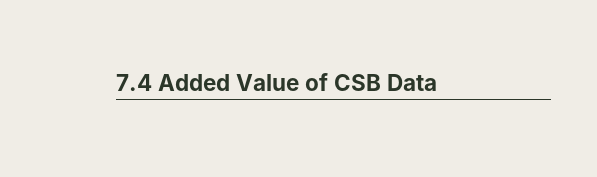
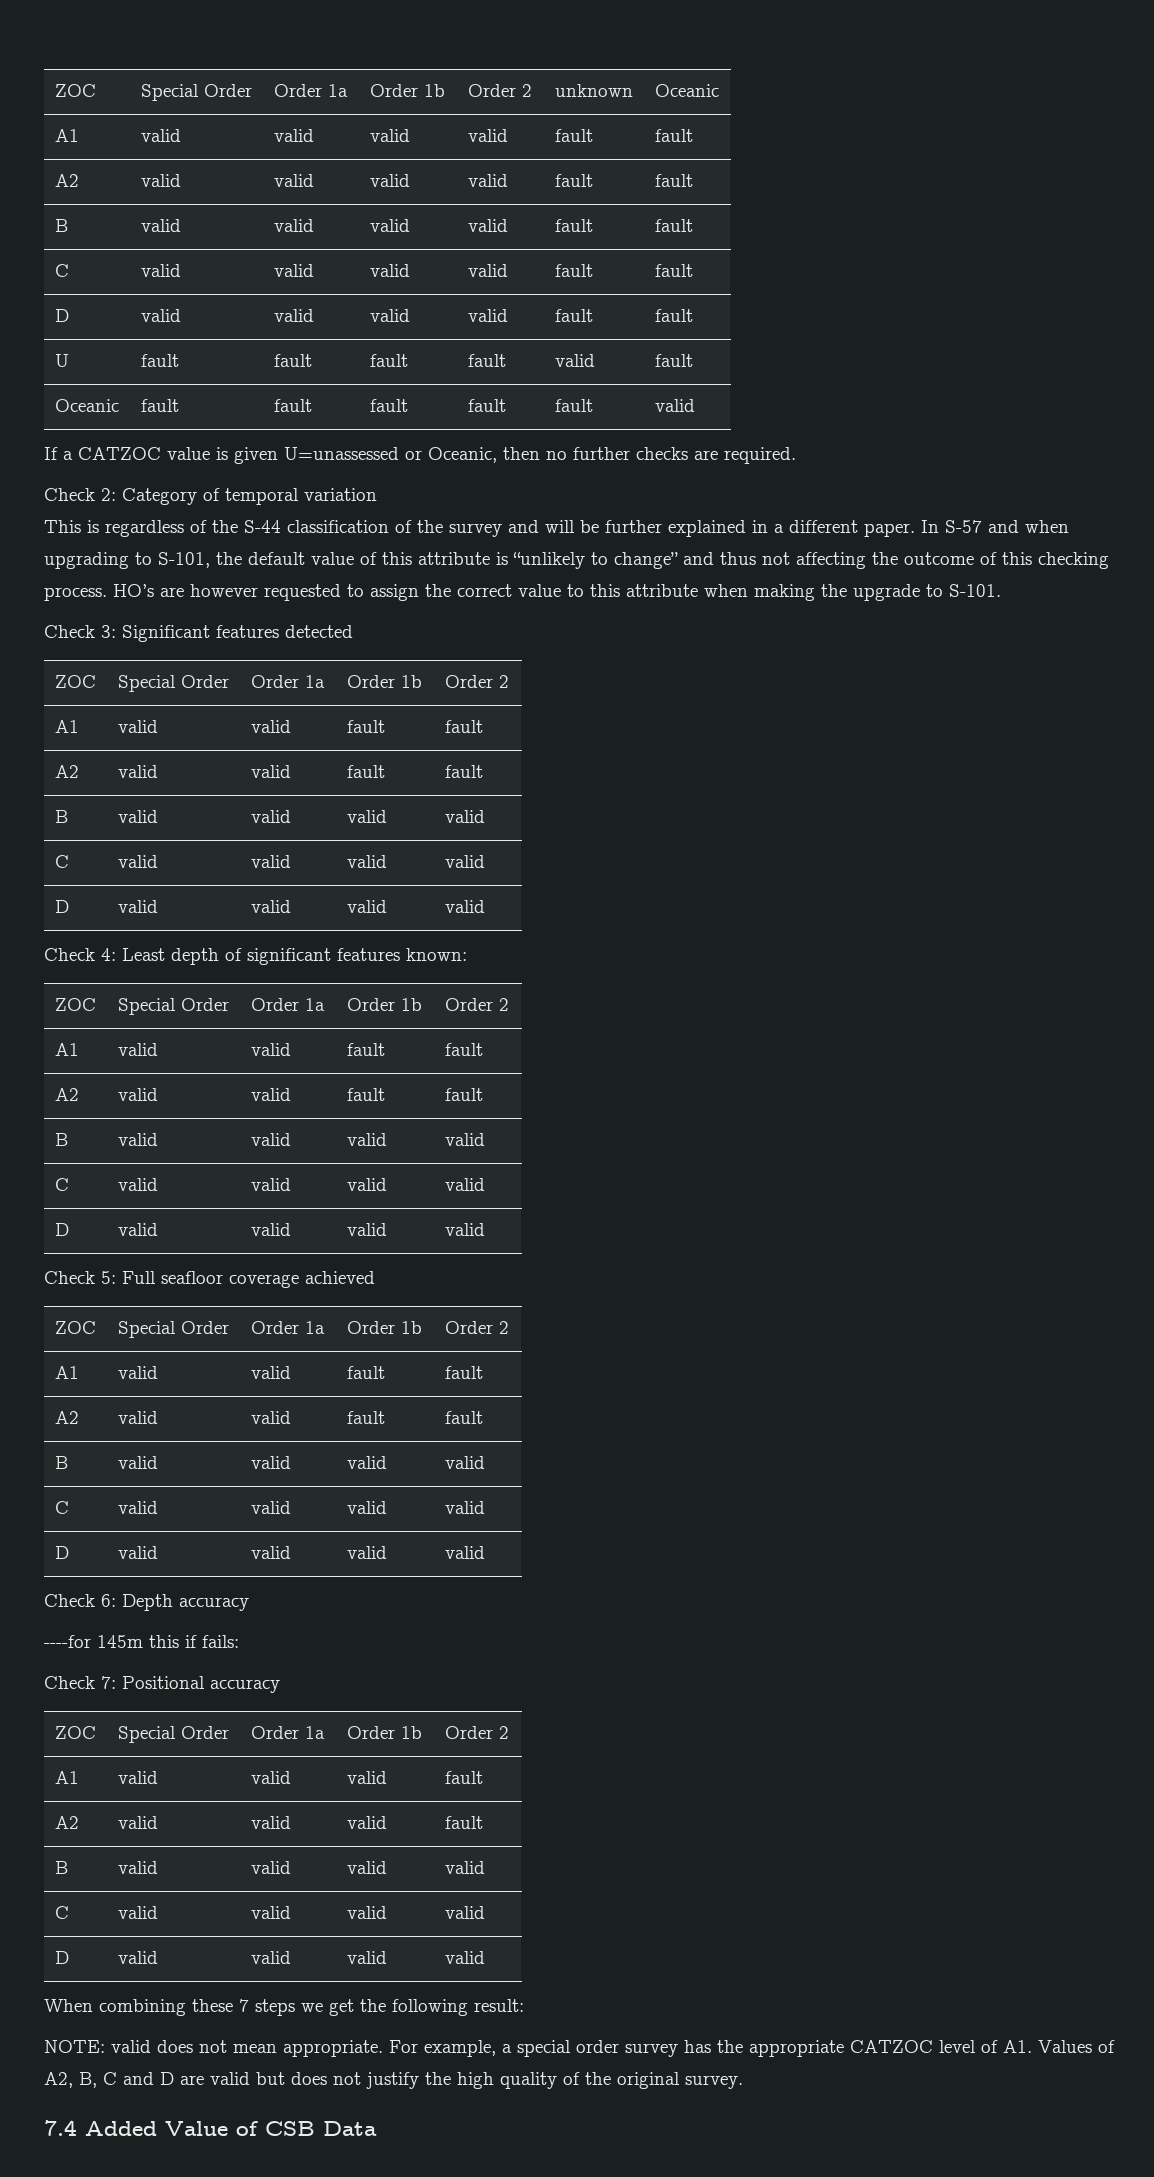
+ ZOC | Special Order | Order 1a | Order 1b | Order 2 | unknown | Oceanic
+ A1 | valid | valid | valid | valid | fault | fault
+ A2 | valid | valid | valid | valid | fault | fault
+ B | valid | valid | valid | valid | fault | fault
+ C | valid | valid | valid | valid | fault | fault
+ D | valid | valid | valid | valid | fault | fault
+ U | fault | fault | fault | fault | valid | fault
+ Oceanic | fault | fault | fault | fault | fault | valid
+ If a CATZOC value is given U=unassessed or Oceanic, then no further checks are required.
+ Check 2: Category of temporal variation
+ This is regardless of the S-44 classification of the survey and will be further explained in a different paper. In S-57 and when upgrading to S-101, the default value of this attribute is “unlikely to change” and thus not affecting the outcome of this checking process. HO’s are however requested to assign the correct value to this attribute when making the upgrade to S-101.
+ Check 3: Significant features detected
+ ZOC | Special Order | Order 1a | Order 1b | Order 2
+ A1 | valid | valid | fault | fault
+ A2 | valid | valid | fault | fault
+ B | valid | valid | valid | valid
+ C | valid | valid | valid | valid
+ D | valid | valid | valid | valid
+ Check 4: Least depth of significant features known:
+ ZOC | Special Order | Order 1a | Order 1b | Order 2
+ A1 | valid | valid | fault | fault
+ A2 | valid | valid | fault | fault
+ B | valid | valid | valid | valid
+ C | valid | valid | valid | valid
+ D | valid | valid | valid | valid
+ Check 5: Full seafloor coverage achieved
+ ZOC | Special Order | Order 1a | Order 1b | Order 2
+ A1 | valid | valid | fault | fault
+ A2 | valid | valid | fault | fault
+ B | valid | valid | valid | valid
+ C | valid | valid | valid | valid
+ D | valid | valid | valid | valid
+ Check 6: Depth accuracy
+ ----for 145m this if fails:
+ Check 7: Positional accuracy
+ ZOC | Special Order | Order 1a | Order 1b | Order 2
+ A1 | valid | valid | valid | fault
+ A2 | valid | valid | valid | fault
+ B | valid | valid | valid | valid
+ C | valid | valid | valid | valid
+ D | valid | valid | valid | valid
+ When combining these 7 steps we get the following result:
+ NOTE: valid does not mean appropriate. For example, a special order survey has the appropriate CATZOC level of A1. Values of A2, B, C and D are valid but does not justify the high quality of the original survey.

